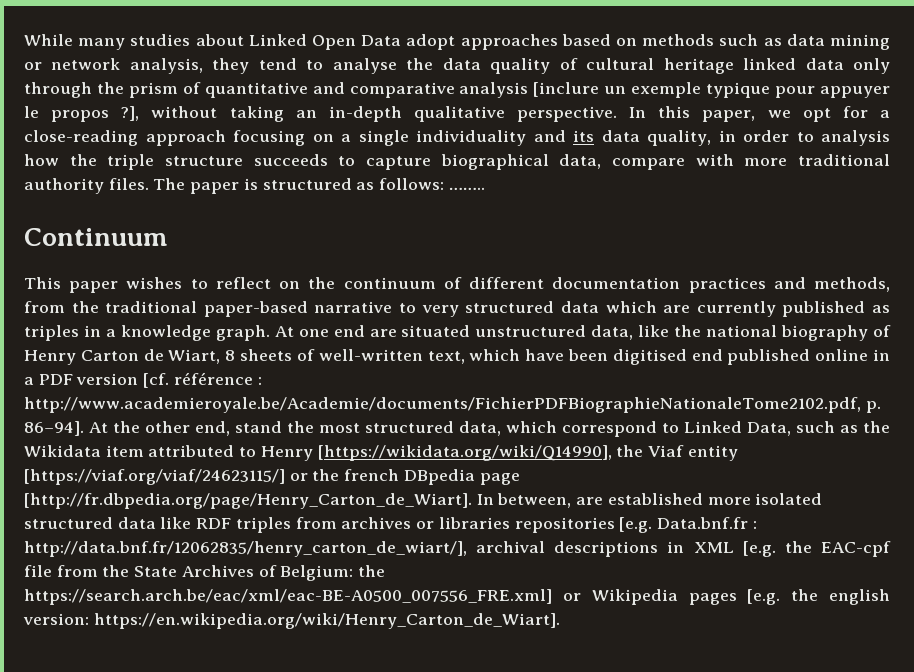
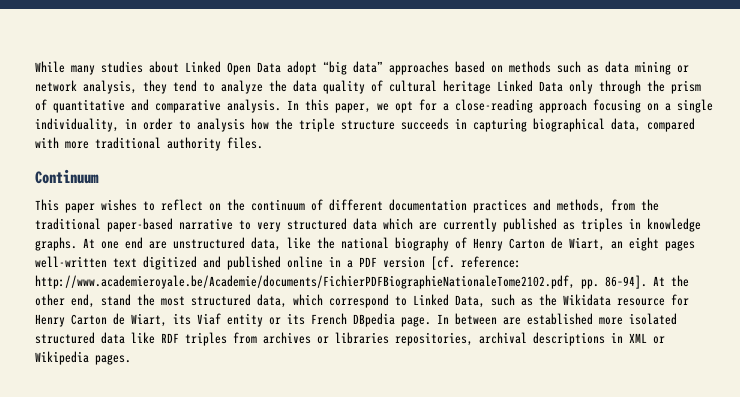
- While many studies about Linked Open Data adopt approaches based on methods such as data mining or network analysis, they tend to analyse the data quality of cultural heritage linked data only through the prism of quantitative and comparative analysis [inclure un exemple typique pour appuyer le propos ?], without taking an in-depth qualitative perspective.
+ While many studies about Linked Open Data adopt “big data” approaches based on methods such as data mining or network analysis, they tend to analyze the data quality of cultural heritage Linked Data only through the prism of quantitative and comparative analysis.
- In this paper, we opt for a close-reading approach focusing on a single individuality and its data quality, in order to analysis how the triple structure succeeds to capture biographical data, compare with more traditional authority files. The paper is structured as follows: ……..
+ In this paper, we opt for a close-reading approach focusing on a single individuality, in order to analysis how the triple structure succeeds in capturing biographical data, compared with more traditional authority files.
- This paper wishes to reflect on the continuum of different documentation practices and methods, from the traditional paper-based narrative to very structured data which are currently published as triples in a knowledge graph.
+ This paper wishes to reflect on the continuum of different documentation practices and methods, from the traditional paper-based narrative to very structured data which are currently published as triples in knowledge graphs.
- At one end are situated unstructured data, like the national biography of Henry Carton de Wiart, 8 sheets of well-written text, which have been digitised end published online in a PDF version [cf. référence : http://www.academieroyale.be/Academie/documents/FichierPDFBiographieNationaleTome2102.pdf, p. 86–94].
+ At one end are unstructured data, like the national biography of Henry Carton de Wiart, an eight pages well-written text digitized and published online in a PDF version [cf. reference: http://www.academieroyale.be/Academie/documents/FichierPDFBiographieNationaleTome2102.pdf, pp. 86–94].
- At the other end, stand the most structured data, which correspond to Linked Data, such as the Wikidata item attributed to Henry [https://wikidata.org/wiki/Q14990], the Viaf entity [https://viaf.org/viaf/24623115/] or the french DBpedia page [http://fr.dbpedia.org/page/Henry_Carton_de_Wiart]. In between, are established more isolated structured data like RDF triples from archives or libraries repositories [e.g. Data.bnf.fr : http://data.bnf.fr/12062835/henry_carton_de_wiart/], archival descriptions in XML [e.g. the EAC-cpf file from the State Archives of Belgium: the https://search.arch.be/eac/xml/eac-BE-A0500_007556_FRE.xml] or Wikipedia pages [e.g. the english version: https://en.wikipedia.org/wiki/Henry_Carton_de_Wiart].
+ At the other end, stand the most structured data, which correspond to Linked Data, such as the Wikidata resource for Henry Carton de Wiart, its Viaf entity or its French DBpedia page. In between are established more isolated structured data like RDF triples from archives or libraries repositories, archival descriptions in XML or Wikipedia pages.

